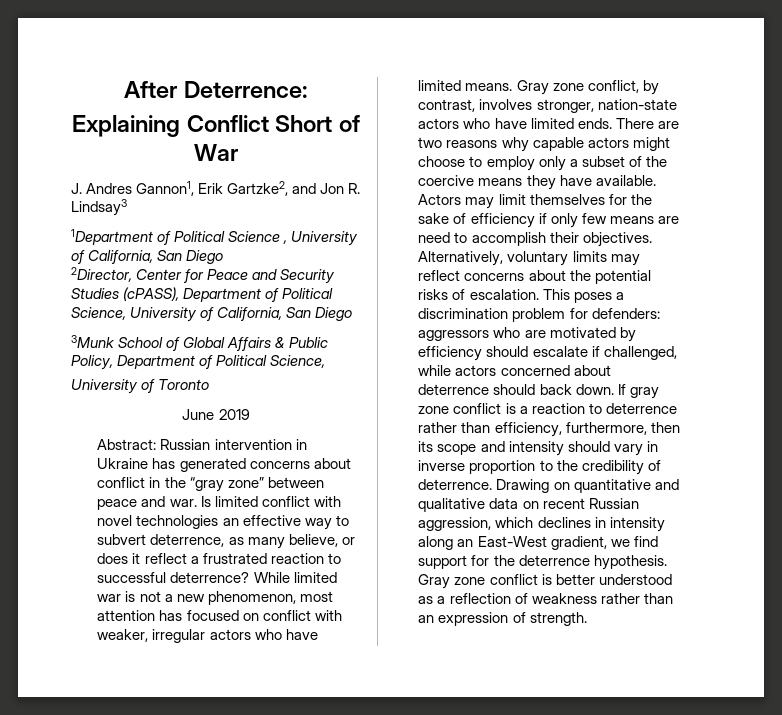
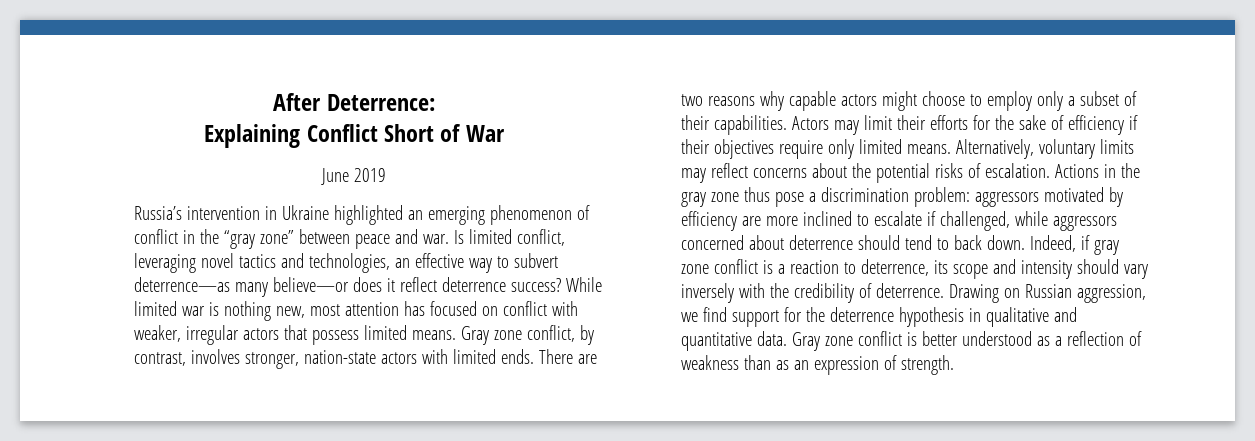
- J. Andres Gannon1, Erik Gartzke2, and Jon R. Lindsay3
- 1Department of Political Science , University of California, San Diego
- 2Director, Center for Peace and Security Studies (cPASS), Department of Political Science, University of California, San Diego
- 3Munk School of Global Affairs & Public Policy, Department of Political Science,
- University of Toronto
- Abstract: Russian intervention in Ukraine has generated concerns about conflict in the “gray zone” between peace and war.
+ Russia’s intervention in Ukraine highlighted an emerging phenomenon of conflict in the “gray zone” between peace and war.
- Is limited conflict with novel technologies an effective way to subvert deterrence, as many believe, or does it reflect a frustrated reaction to successful deterrence? While limited war is not a new phenomenon, most attention has focused on conflict with weaker, irregular actors who have limited means.
+ Is limited conflict, leveraging novel tactics and technologies, an effective way to subvert deterrence—as many believe—or does it reflect deterrence success? While limited war is nothing new, most attention has focused on conflict with weaker, irregular actors that possess limited means.
- Gray zone conflict, by contrast, involves stronger, nation-state actors who have limited ends.
+ Gray zone conflict, by contrast, involves stronger, nation-state actors with limited ends.
- There are two reasons why capable actors might choose to employ only a subset of the coercive means they have available.
+ There are two reasons why capable actors might choose to employ only a subset of their capabilities.
- Actors may limit themselves for the sake of efficiency if only few means are need to accomplish their objectives.
+ Actors may limit their efforts for the sake of efficiency if their objectives require only limited means.
- This poses a discrimination problem for defenders: aggressors who are motivated by efficiency should escalate if challenged, while actors concerned about deterrence should back down. If gray zone conflict is a reaction to deterrence rather than efficiency, furthermore, then its scope and intensity should vary in inverse proportion to the credibility of deterrence.
+ Actions in the gray zone thus pose a discrimination problem: aggressors motivated by efficiency are more inclined to escalate if challenged, while aggressors concerned about deterrence should tend to back down. Indeed, if gray zone conflict is a reaction to deterrence, its scope and intensity should vary inversely with the credibility of deterrence.
- Drawing on quantitative and qualitative data on recent Russian aggression, which declines in intensity along an East-West gradient, we find support for the deterrence hypothesis.
+ Drawing on Russian aggression, we find support for the deterrence hypothesis in qualitative and quantitative data.
- Gray zone conflict is better understood as a reflection of weakness rather than an expression of strength.
+ Gray zone conflict is better understood as a reflection of weakness than as an expression of strength.

